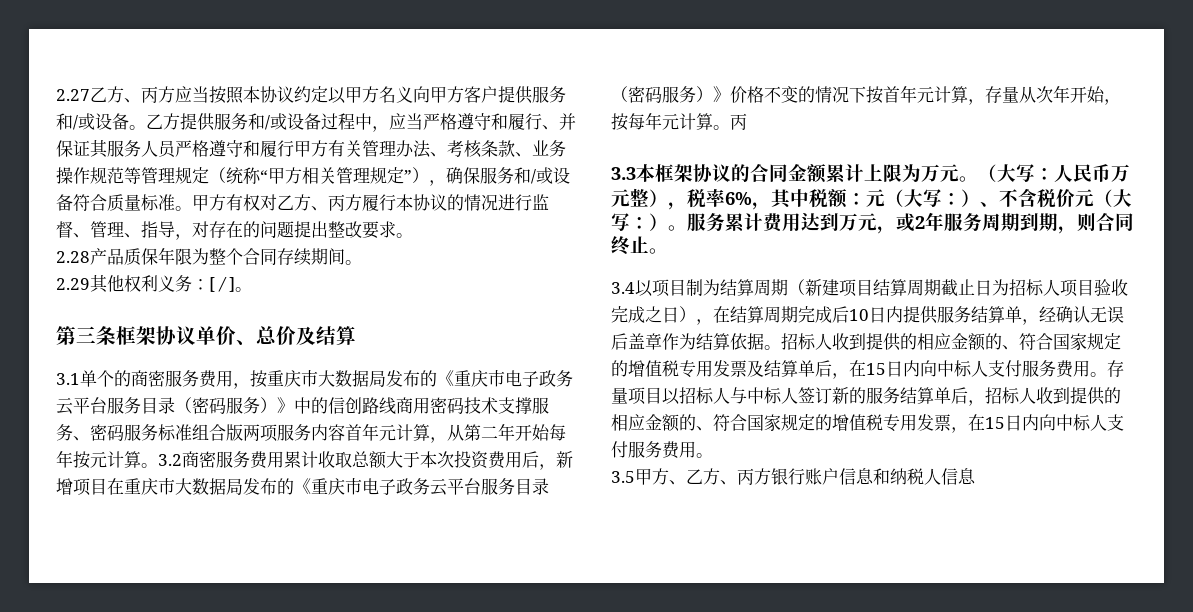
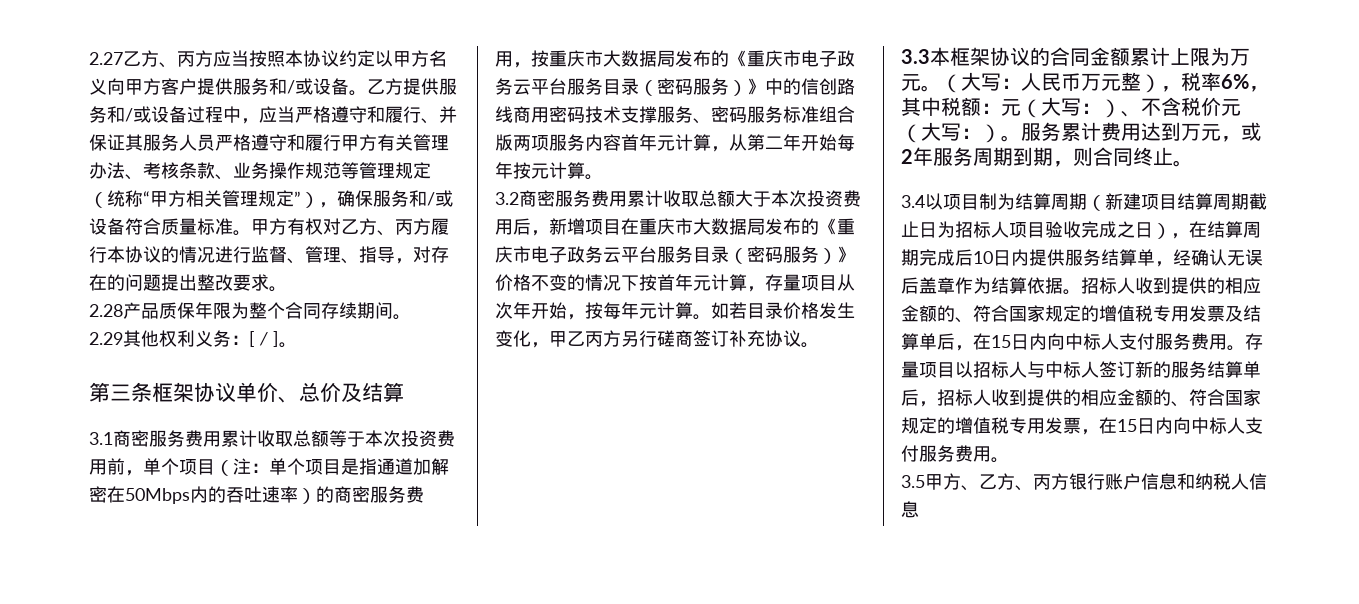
- 3.1单个的商密服务费用，按重庆市大数据局发布的《重庆市电子政务云平台服务目录（密码服务）》中的信创路线商用密码技术支撑服务、密码服务标准组合版两项服务内容首年元计算，从第二年开始每年按元计算。3.2商密服务费用累计收取总额大于本次投资费用后，新增项目在重庆市大数据局发布的《重庆市电子政务云平台服务目录（密码服务）》价格不变的情况下按首年元计算，存量从次年开始，按每年元计算。丙
+ 3.1商密服务费用累计收取总额等于本次投资费用前，单个项目（注：单个项目是指通道加解密在50Mbps内的吞吐速率）的商密服务费用，按重庆市大数据局发布的《重庆市电子政务云平台服务目录（密码服务）》中的信创路线商用密码技术支撑服务、密码服务标准组合版两项服务内容首年元计算，从第二年开始每年按元计算。
+ 3.2商密服务费用累计收取总额大于本次投资费用后，新增项目在重庆市大数据局发布的《重庆市电子政务云平台服务目录（密码服务）》价格不变的情况下按首年元计算，存量项目从次年开始，按每年元计算。如若目录价格发生变化，甲乙丙方另行磋商签订补充协议。

